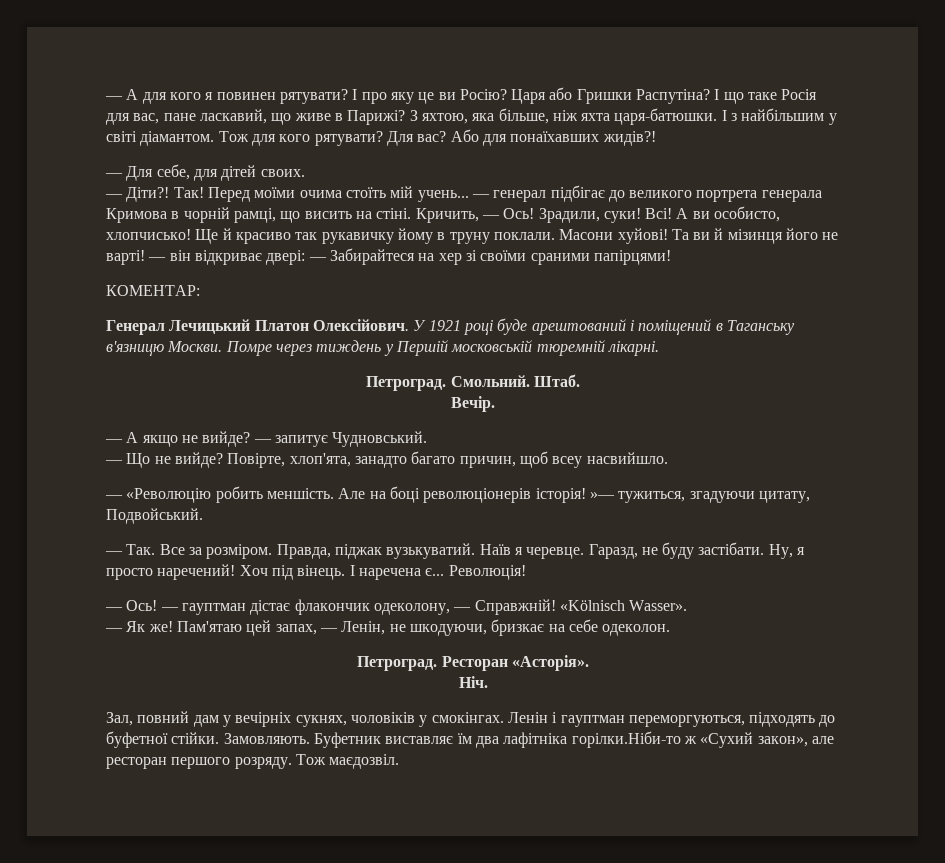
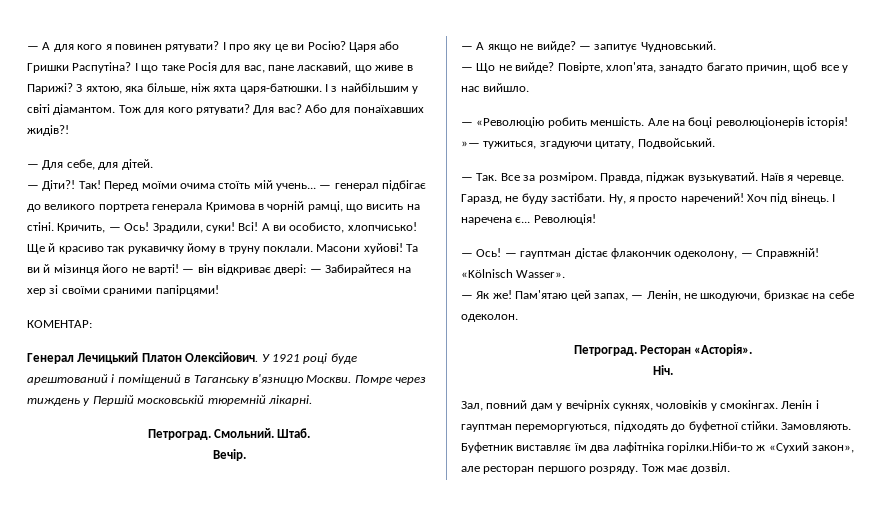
- — Для себе, для дітей своих.
+ — Для себе, для дітей.
- Повірте, хлоп'ята, занадто багато причин, щоб всеу насвийшло.
+ Повірте, хлоп'ята, занадто багато причин, щоб все у нас вийшло.
- Тож маєдозвіл.
+ Тож має дозвіл.

